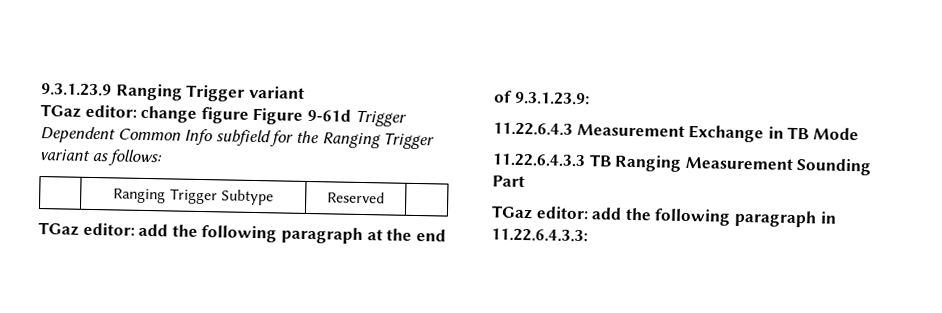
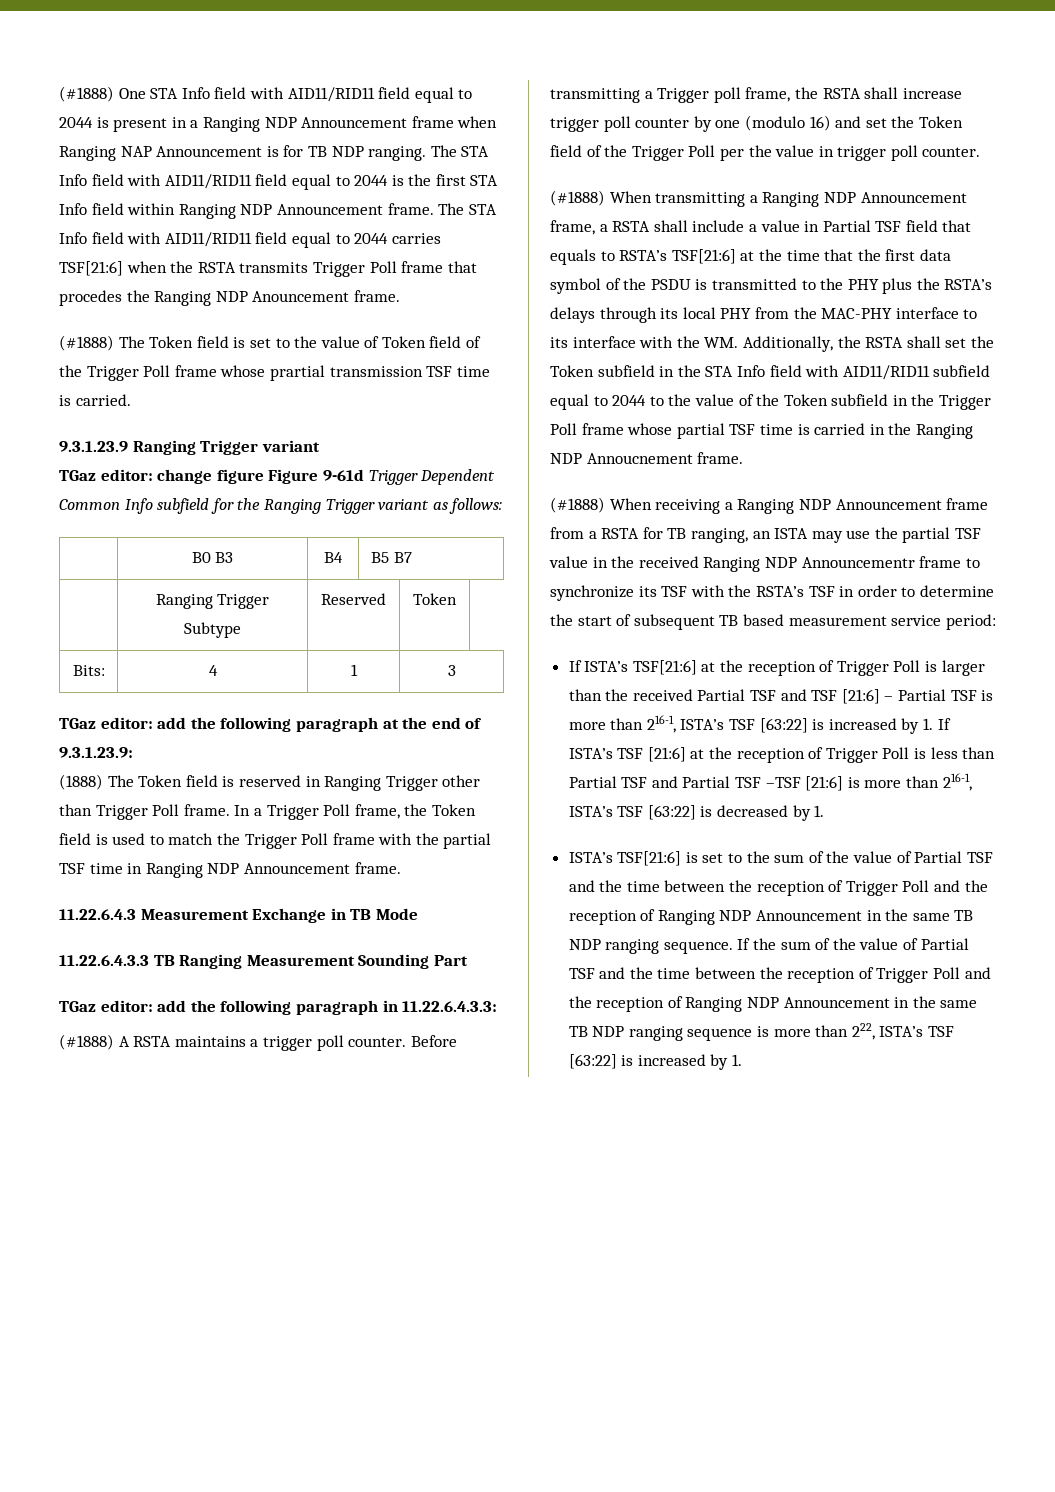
+ (#1888) One STA Info field with AID11/RID11 field equal to 2044 is present in a Ranging NDP Announcement frame when Ranging NAP Announcement is for TB NDP ranging. The STA Info field with AID11/RID11 field equal to 2044 is the first STA Info field within Ranging NDP Announcement frame. The STA Info field with AID11/RID11 field equal to 2044 carries TSF[21:6] when the RSTA transmits Trigger Poll frame that procedes the Ranging NDP Anouncement frame.
+ (#1888) The Token field is set to the value of Token field of the Trigger Poll frame whose prartial transmission TSF time is carried.
+ | B0 B3 | B4 | B5 B7
- | Ranging Trigger Subtype | Reserved |
+ | Ranging Trigger Subtype | Reserved | Token
+ Bits: | 4 | 1 | 3
+ (1888) The Token field is reserved in Ranging Trigger other than Trigger Poll frame. In a Trigger Poll frame, the Token field is used to match the Trigger Poll frame with the partial TSF time in Ranging NDP Announcement frame.
+ (#1888) A RSTA maintains a trigger poll counter. Before transmitting a Trigger poll frame, the RSTA shall increase trigger poll counter by one (modulo 16) and set the Token field of the Trigger Poll per the value in trigger poll counter.
+ (#1888) When transmitting a Ranging NDP Announcement frame, a RSTA shall include a value in Partial TSF field that equals to RSTA’s TSF[21:6] at the time that the first data symbol of the PSDU is transmitted to the PHY plus the RSTA’s delays through its local PHY from the MAC-PHY interface to its interface with the WM. Additionally, the RSTA shall set the Token subfield in the STA Info field with AID11/RID11 subfield equal to 2044 to the value of the Token subfield in the Trigger Poll frame whose partial TSF time is carried in the Ranging NDP Annoucnement frame.
+ (#1888) When receiving a Ranging NDP Announcement frame from a RSTA for TB ranging, an ISTA may use the partial TSF value in the received Ranging NDP Announcementr frame to synchronize its TSF with the RSTA’s TSF in order to determine the start of subsequent TB based measurement service period:
+ If ISTA’s TSF[21:6] at the reception of Trigger Poll is larger than the received Partial TSF and TSF [21:6] – Partial TSF is more than 216-1, ISTA’s TSF [63:22] is increased by 1. If ISTA’s TSF [21:6] at the reception of Trigger Poll is less than Partial TSF and Partial TSF –TSF [21:6] is more than 216-1, ISTA’s TSF [63:22] is decreased by 1.
+ ISTA’s TSF[21:6] is set to the sum of the value of Partial TSF and the time between the reception of Trigger Poll and the reception of Ranging NDP Announcement in the same TB NDP ranging sequence. If the sum of the value of Partial TSF and the time between the reception of Trigger Poll and the reception of Ranging NDP Announcement in the same TB NDP ranging sequence is more than 222, ISTA’s TSF [63:22] is increased by 1.

